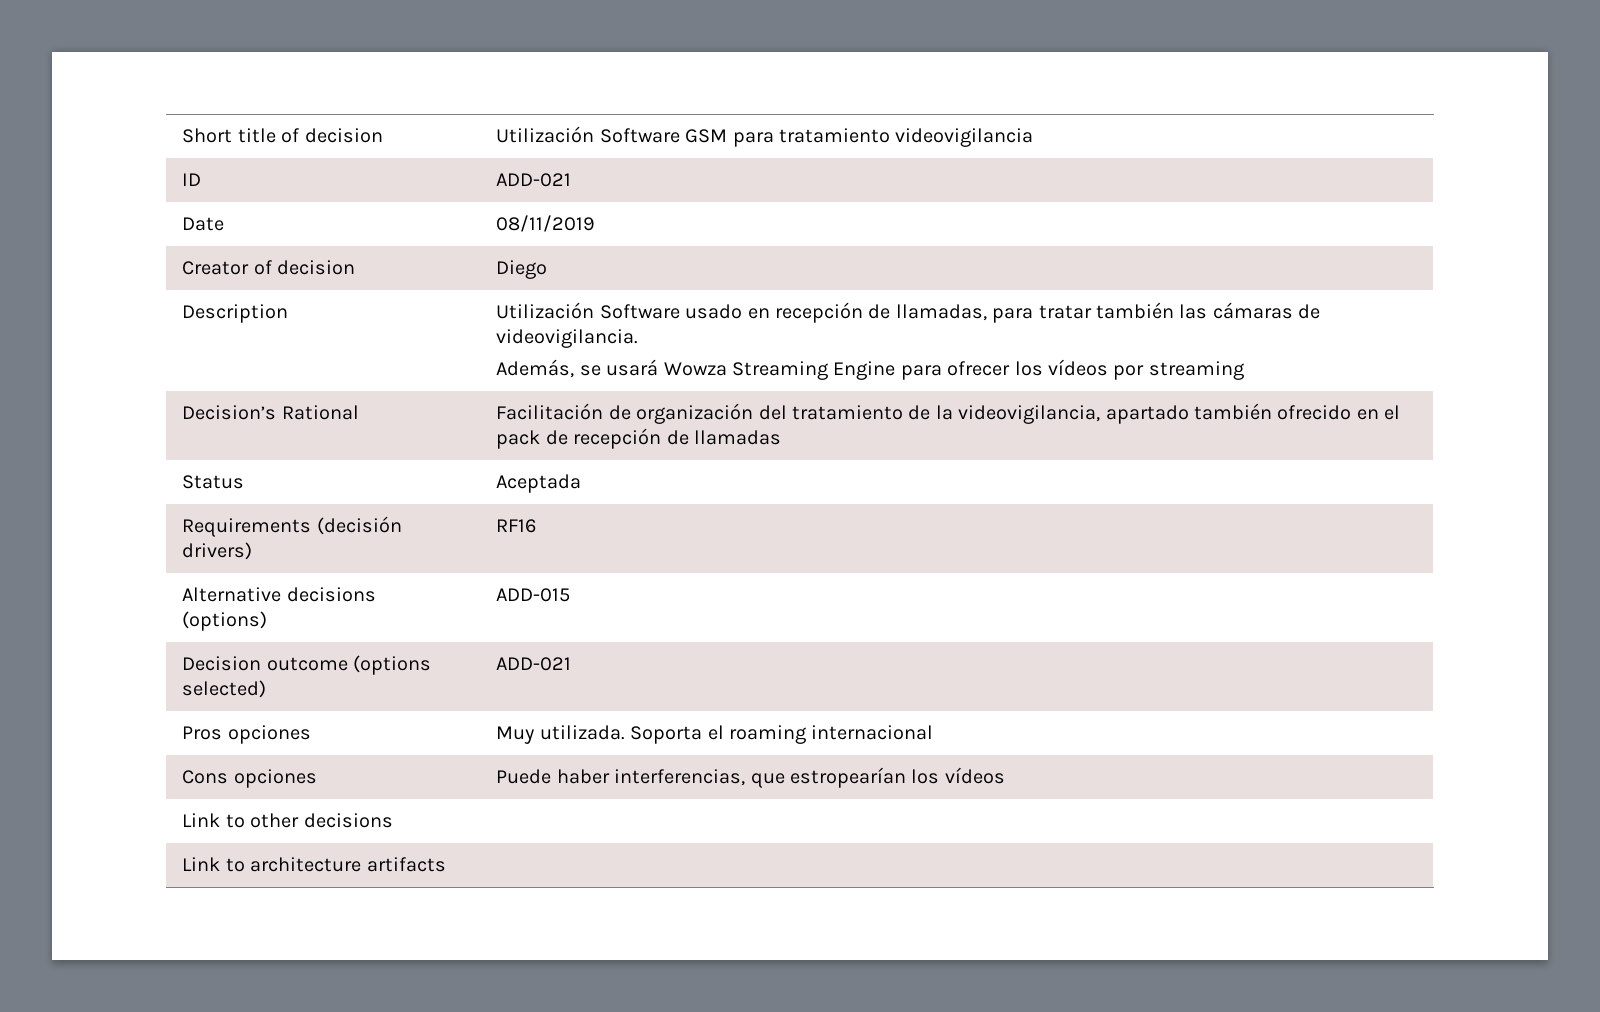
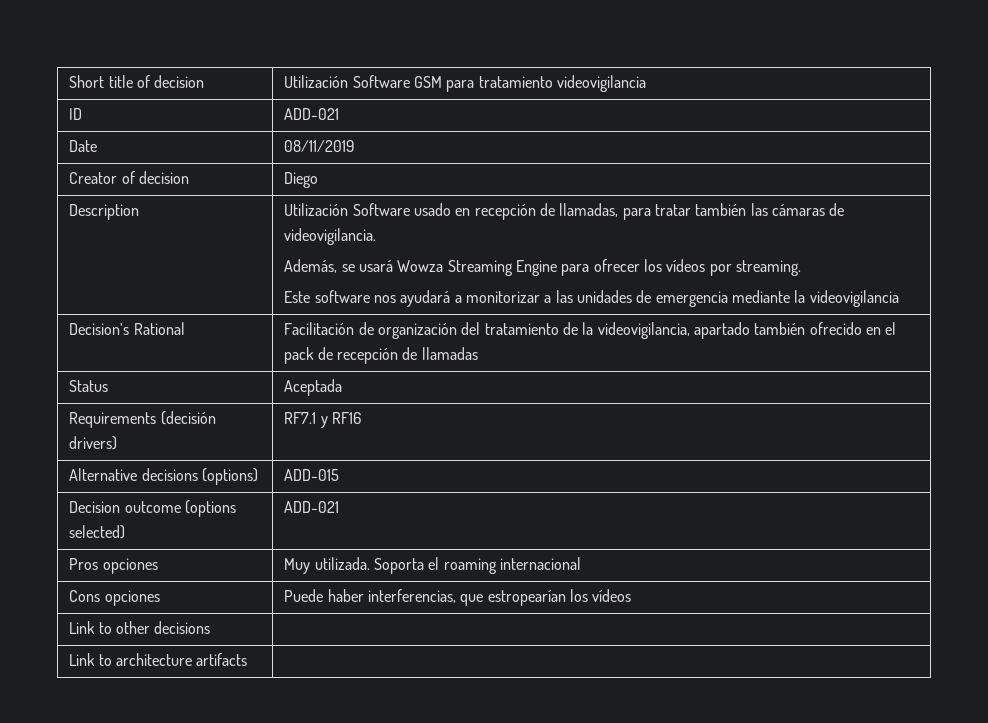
- Además, se usará Wowza Streaming Engine para ofrecer los vídeos por streaming
+ Además, se usará Wowza Streaming Engine para ofrecer los vídeos por streaming.
+ Este software nos ayudará a monitorizar a las unidades de emergencia mediante la videovigilancia
- Requirements (decisión drivers) | RF16
+ Requirements (decisión drivers) | RF7.1 y RF16

